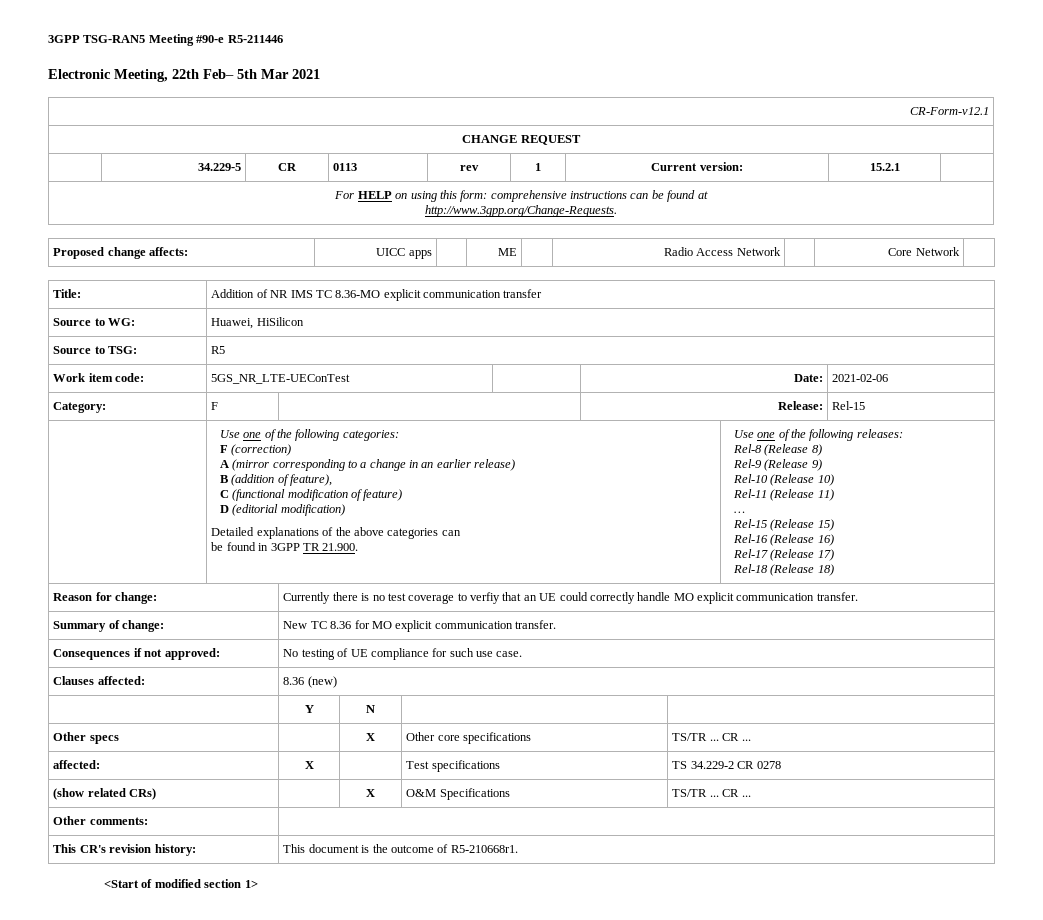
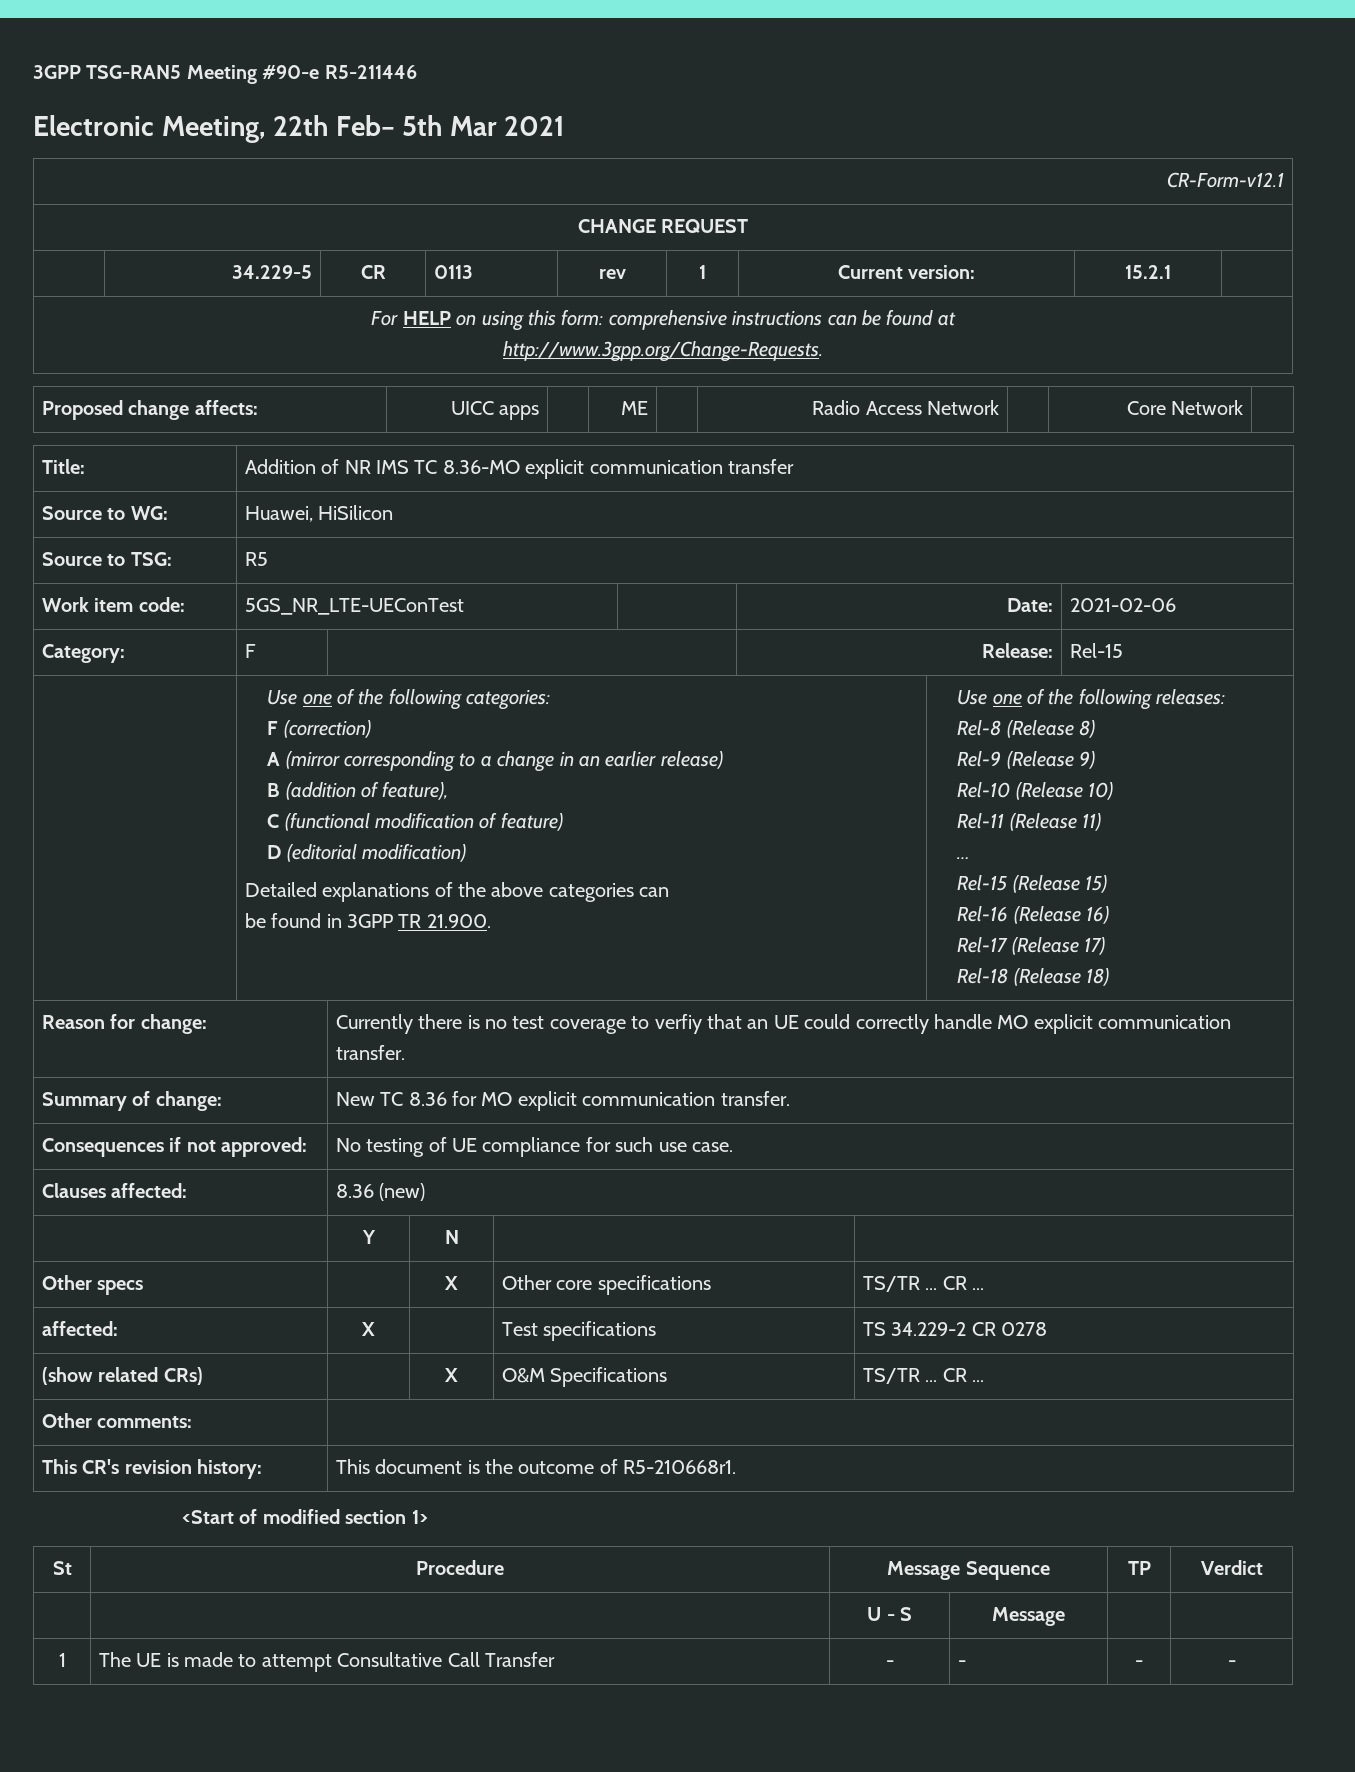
+ St | Procedure | Message Sequence | TP | Verdict
+ | | U - S | Message | |
+ 1 | The UE is made to attempt Consultative Call Transfer | - | - | - | -

